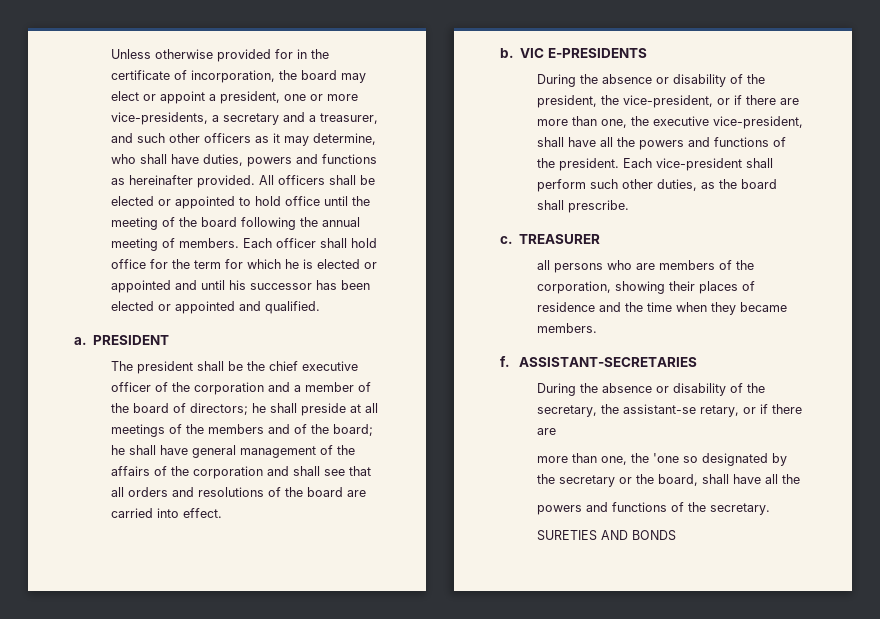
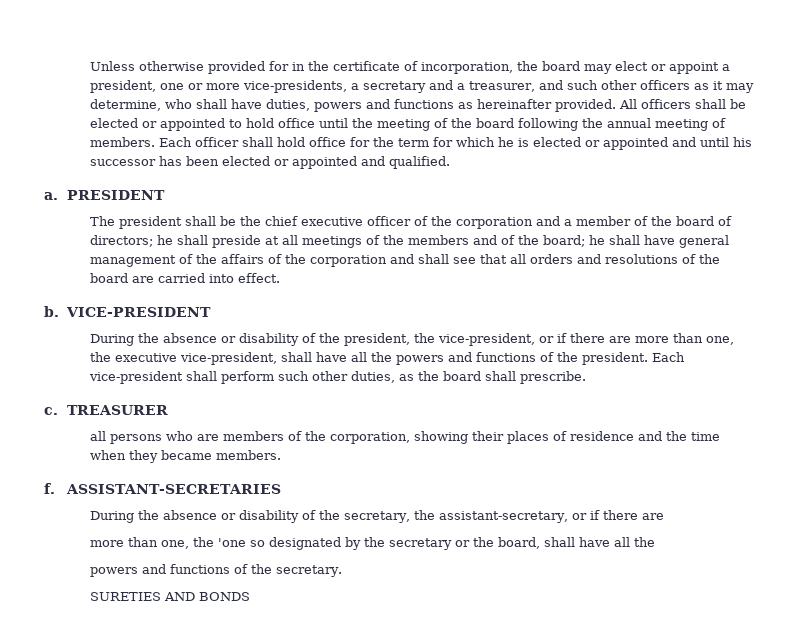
- VIC E-PRESIDENTS
+ VICE-PRESIDENT
- During the absence or disability of the secretary, the assistant-se retary, or if there are
+ During the absence or disability of the secretary, the assistant-secretary, or if there are

